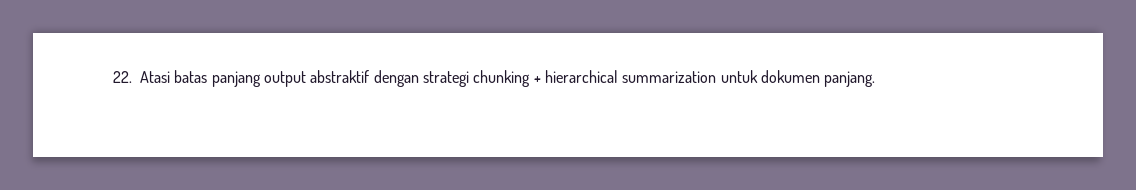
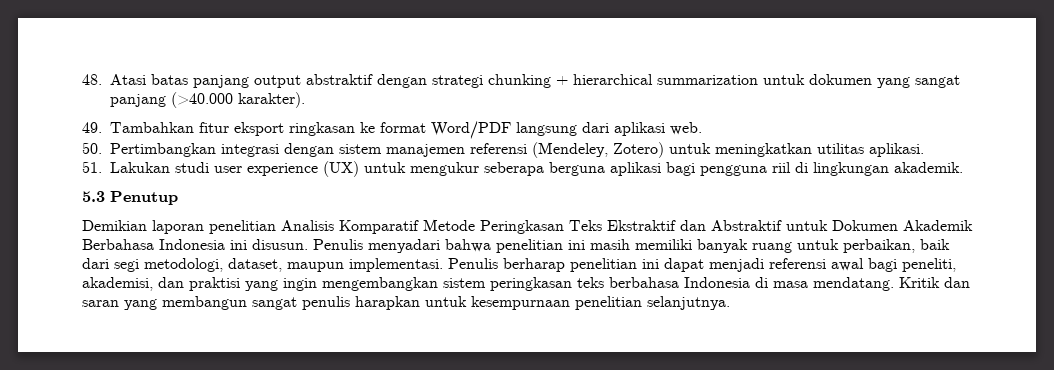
- 22. Atasi batas panjang output abstraktif dengan strategi chunking + hierarchical summarization untuk dokumen panjang.
+ 48. Atasi batas panjang output abstraktif dengan strategi chunking + hierarchical summarization untuk dokumen yang sangat panjang (>40.000 karakter).
+ 49. Tambahkan fitur eksport ringkasan ke format Word/PDF langsung dari aplikasi web.
+ 50. Pertimbangkan integrasi dengan sistem manajemen referensi (Mendeley, Zotero) untuk meningkatkan utilitas aplikasi.
+ 51. Lakukan studi user experience (UX) untuk mengukur seberapa berguna aplikasi bagi pengguna riil di lingkungan akademik.
+ 5.3 Penutup
+ Demikian laporan penelitian Analisis Komparatif Metode Peringkasan Teks Ekstraktif dan Abstraktif untuk Dokumen Akademik Berbahasa Indonesia ini disusun. Penulis menyadari bahwa penelitian ini masih memiliki banyak ruang untuk perbaikan, baik dari segi metodologi, dataset, maupun implementasi. Penulis berharap penelitian ini dapat menjadi referensi awal bagi peneliti, akademisi, dan praktisi yang ingin mengembangkan sistem peringkasan teks berbahasa Indonesia di masa mendatang. Kritik dan saran yang membangun sangat penulis harapkan untuk kesempurnaan penelitian selanjutnya.

